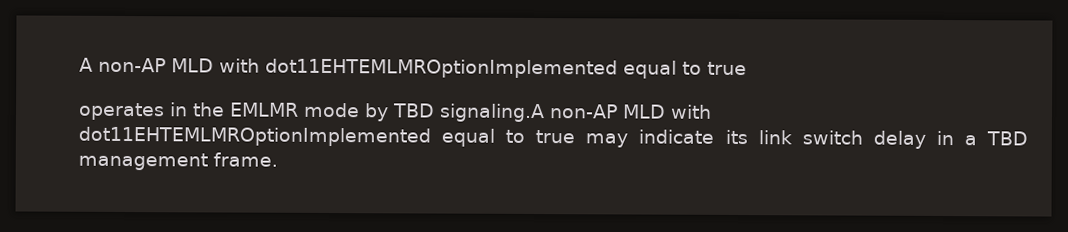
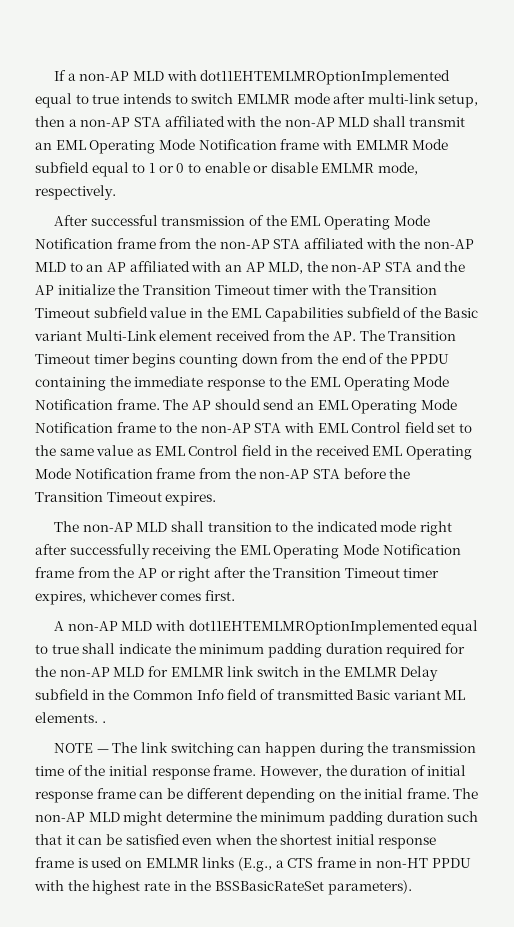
+ If a non-AP MLD with dot11EHTEMLMROptionImplemented equal to true intends to switch EMLMR mode after multi-link setup, then a non-AP STA affiliated with the non-AP MLD shall transmit an EML Operating Mode Notification frame with EMLMR Mode subfield equal to 1 or 0 to enable or disable EMLMR mode, respectively.
+ After successful transmission of the EML Operating Mode Notification frame from the non-AP STA affiliated with the non-AP MLD to an AP affiliated with an AP MLD, the non-AP STA and the AP initialize the Transition Timeout timer with the Transition Timeout subfield value in the EML Capabilities subfield of the Basic variant Multi-Link element received from the AP. The Transition Timeout timer begins counting down from the end of the PPDU containing the immediate response to the EML Operating Mode Notification frame. The AP should send an EML Operating Mode Notification frame to the non-AP STA with EML Control field set to the same value as EML Control field in the received EML Operating Mode Notification frame from the non-AP STA before the Transition Timeout expires.
+ The non-AP MLD shall transition to the indicated mode right after successfully receiving the EML Operating Mode Notification frame from the AP or right after the Transition Timeout timer expires, whichever comes first.
- A non-AP MLD with dot11EHTEMLMROptionImplemented equal to true
- operates in the EMLMR mode by TBD signaling.A non-AP MLD with dot11EHTEMLMROptionImplemented equal to true may indicate its link switch delay in a TBD management frame.
+ A non-AP MLD with dot11EHTEMLMROptionImplemented equal to true shall indicate the minimum padding duration required for the non-AP MLD for EMLMR link switch in the EMLMR Delay subfield in the Common Info field of transmitted Basic variant ML elements. .
+ NOTE — The link switching can happen during the transmission time of the initial response frame. However, the duration of initial response frame can be different depending on the initial frame. The non-AP MLD might determine the minimum padding duration such that it can be satisfied even when the shortest initial response frame is used on EMLMR links (E.g., a CTS frame in non-HT PPDU with the highest rate in the BSSBasicRateSet parameters).

